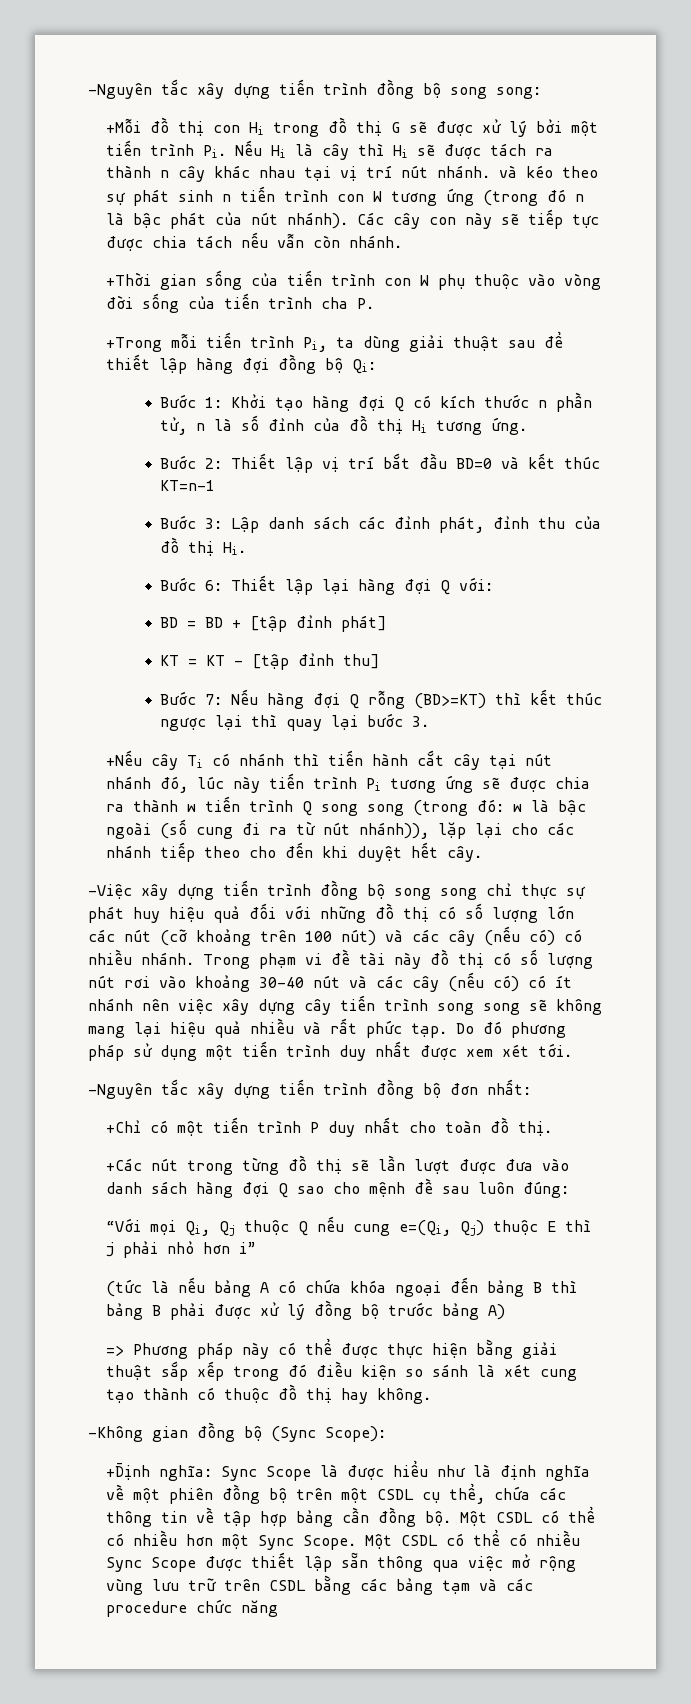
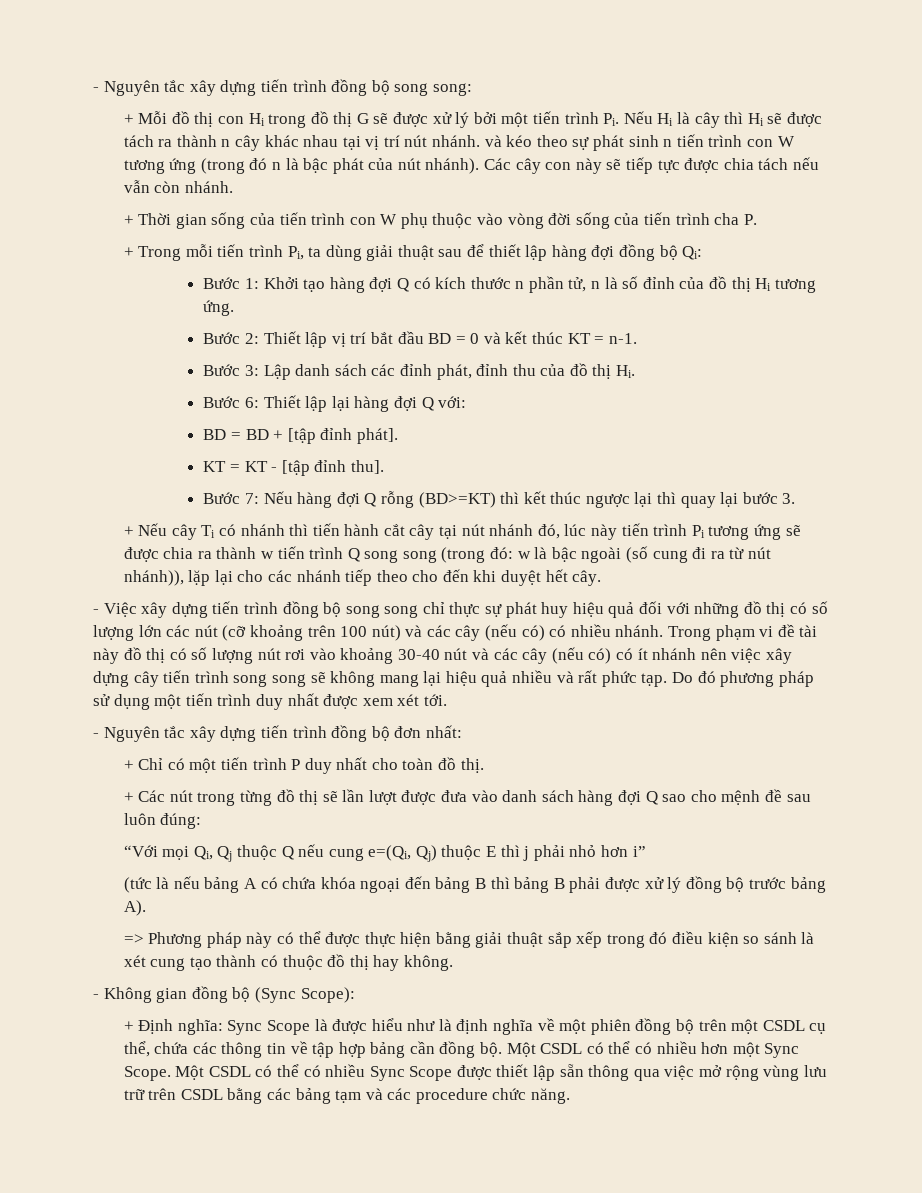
- -Nguyên tắc xây dựng tiến trình đồng bộ song song:
+ - Nguyên tắc xây dựng tiến trình đồng bộ song song:
- +Mỗi đồ thị con Hi trong đồ thị G sẽ được xử lý bởi một tiến trình Pi. Nếu Hi là cây thì Hi sẽ được tách ra thành n cây khác nhau tại vị trí nút nhánh. và kéo theo sự phát sinh n tiến trình con W tương ứng (trong đó n là bậc phát của nút nhánh).
+ + Mỗi đồ thị con Hi trong đồ thị G sẽ được xử lý bởi một tiến trình Pi. Nếu Hi là cây thì Hi sẽ được tách ra thành n cây khác nhau tại vị trí nút nhánh. và kéo theo sự phát sinh n tiến trình con W tương ứng (trong đó n là bậc phát của nút nhánh).
- +Thời gian sống của tiến trình con W phụ thuộc vào vòng đời sống của tiến trình cha P.
+ + Thời gian sống của tiến trình con W phụ thuộc vào vòng đời sống của tiến trình cha P.
- +Trong mỗi tiến trình Pi, ta dùng giải thuật sau để thiết lập hàng đợi đồng bộ Qi:
+ + Trong mỗi tiến trình Pi, ta dùng giải thuật sau để thiết lập hàng đợi đồng bộ Qi:
- Bước 2: Thiết lập vị trí bắt đầu BD=0 và kết thúc KT=n-1
+ Bước 2: Thiết lập vị trí bắt đầu BD = 0 và kết thúc KT = n-1.
- BD = BD + [tập đỉnh phát]
+ BD = BD + [tập đỉnh phát].
- KT = KT - [tập đỉnh thu]
+ KT = KT - [tập đỉnh thu].
- +Nếu cây Ti có nhánh thì tiến hành cắt cây tại nút nhánh đó, lúc này tiến trình Pi tương ứng sẽ được chia ra thành w tiến trình Q song song (trong đó: w là bậc ngoài (số cung đi ra từ nút nhánh)), lặp lại cho các nhánh tiếp theo cho đến khi duyệt hết cây.
+ + Nếu cây Ti có nhánh thì tiến hành cắt cây tại nút nhánh đó, lúc này tiến trình Pi tương ứng sẽ được chia ra thành w tiến trình Q song song (trong đó: w là bậc ngoài (số cung đi ra từ nút nhánh)), lặp lại cho các nhánh tiếp theo cho đến khi duyệt hết cây.
- -Việc xây dựng tiến trình đồng bộ song song chỉ thực sự phát huy hiệu quả đối với những đồ thị có số lượng lớn các nút (cỡ khoảng trên 100 nút) và các cây (nếu có) có nhiều nhánh.
+ - Việc xây dựng tiến trình đồng bộ song song chỉ thực sự phát huy hiệu quả đối với những đồ thị có số lượng lớn các nút (cỡ khoảng trên 100 nút) và các cây (nếu có) có nhiều nhánh.
- -Nguyên tắc xây dựng tiến trình đồng bộ đơn nhất:
+ - Nguyên tắc xây dựng tiến trình đồng bộ đơn nhất:
- +Chỉ có một tiến trình P duy nhất cho toàn đồ thị.
+ + Chỉ có một tiến trình P duy nhất cho toàn đồ thị.
- +Các nút trong từng đồ thị sẽ lần lượt được đưa vào danh sách hàng đợi Q sao cho mệnh đề sau luôn đúng:
+ + Các nút trong từng đồ thị sẽ lần lượt được đưa vào danh sách hàng đợi Q sao cho mệnh đề sau luôn đúng:
- (tức là nếu bảng A có chứa khóa ngoại đến bảng B thì bảng B phải được xử lý đồng bộ trước bảng A)
+ (tức là nếu bảng A có chứa khóa ngoại đến bảng B thì bảng B phải được xử lý đồng bộ trước bảng A).
- -Không gian đồng bộ (Sync Scope):
+ - Không gian đồng bộ (Sync Scope):
- +Định nghĩa: Sync Scope là được hiểu như là định nghĩa về một phiên đồng bộ trên một CSDL cụ thể, chứa các thông tin về tập hợp bảng cần đồng bộ.
+ + Định nghĩa: Sync Scope là được hiểu như là định nghĩa về một phiên đồng bộ trên một CSDL cụ thể, chứa các thông tin về tập hợp bảng cần đồng bộ.
- Một CSDL có thể có nhiều Sync Scope được thiết lập sẵn thông qua việc mở rộng vùng lưu trữ trên CSDL bằng các bảng tạm và các procedure chức năng
+ Một CSDL có thể có nhiều Sync Scope được thiết lập sẵn thông qua việc mở rộng vùng lưu trữ trên CSDL bằng các bảng tạm và các procedure chức năng.

